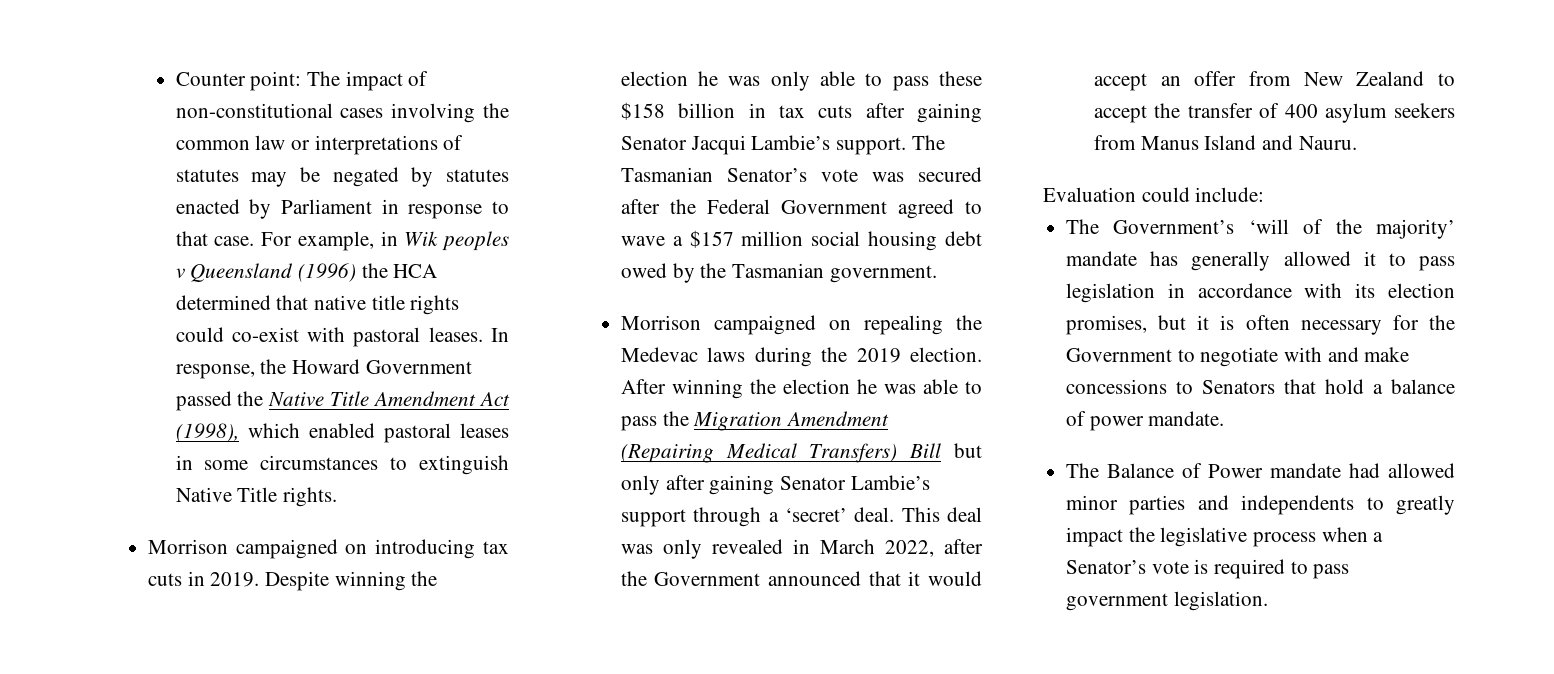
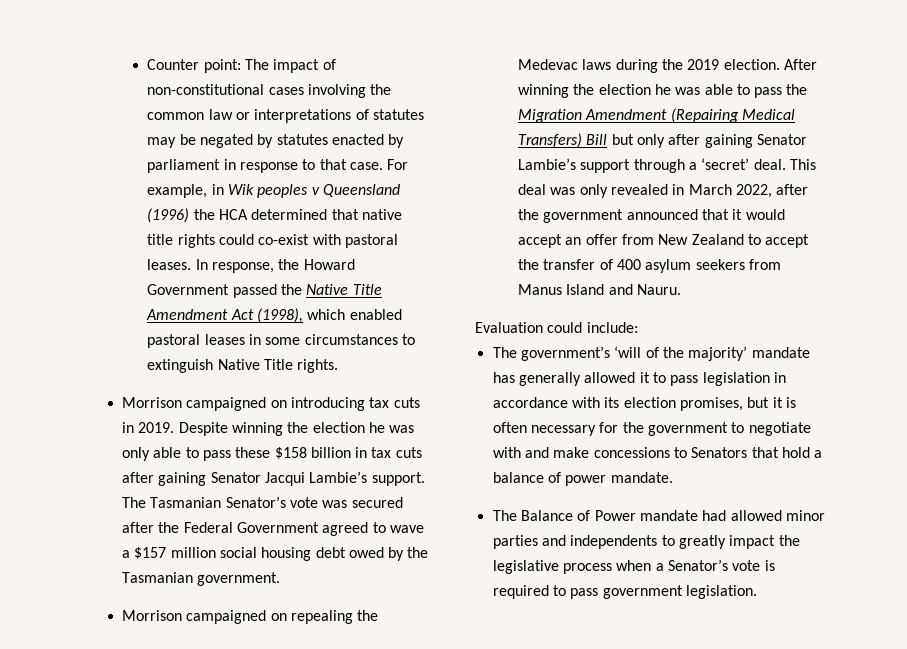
- Counter point: The impact of non-constitutional cases involving the common law or interpretations of statutes may be negated by statutes enacted by Parliament in response to that case.
+ Counter point: The impact of non-constitutional cases involving the common law or interpretations of statutes may be negated by statutes enacted by parliament in response to that case.
- This deal was only revealed in March 2022, after the Government announced that it would accept an offer from New Zealand to accept the transfer of 400 asylum seekers from Manus Island and Nauru.
+ This deal was only revealed in March 2022, after the government announced that it would accept an offer from New Zealand to accept the transfer of 400 asylum seekers from Manus Island and Nauru.
- The Government’s ‘will of the majority’ mandate has generally allowed it to pass legislation in accordance with its election promises, but it is often necessary for the Government to negotiate with and make concessions to Senators that hold a balance of power mandate.
+ The government’s ‘will of the majority’ mandate has generally allowed it to pass legislation in accordance with its election promises, but it is often necessary for the government to negotiate with and make concessions to Senators that hold a balance of power mandate.

